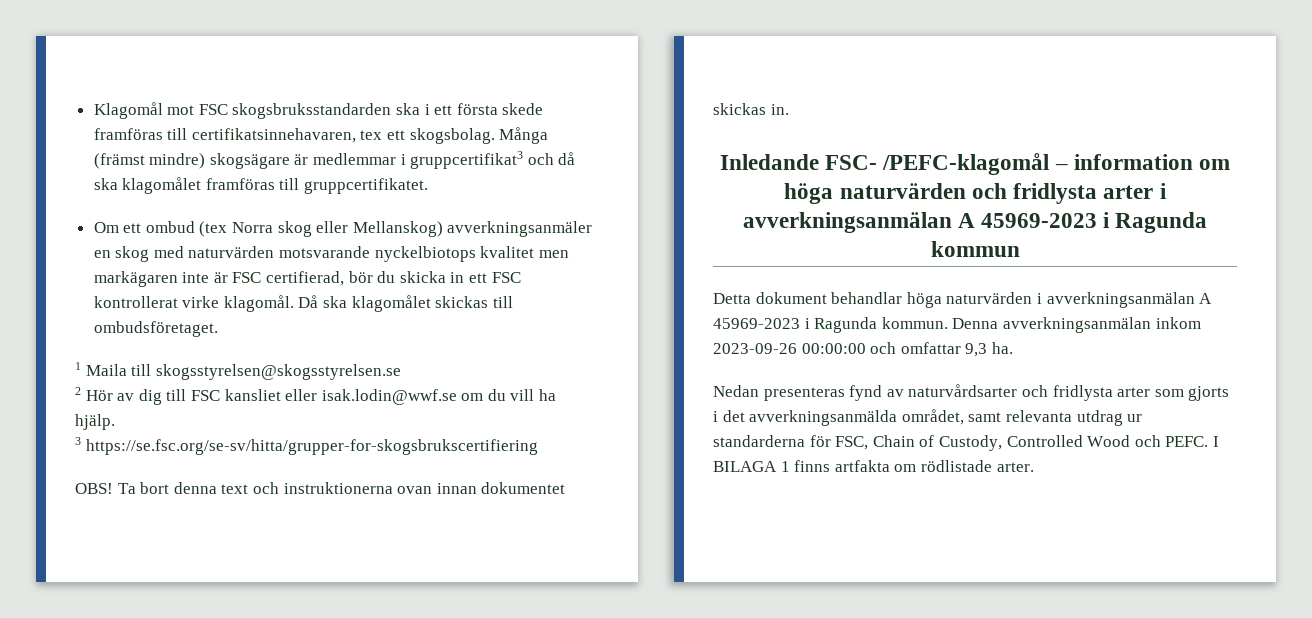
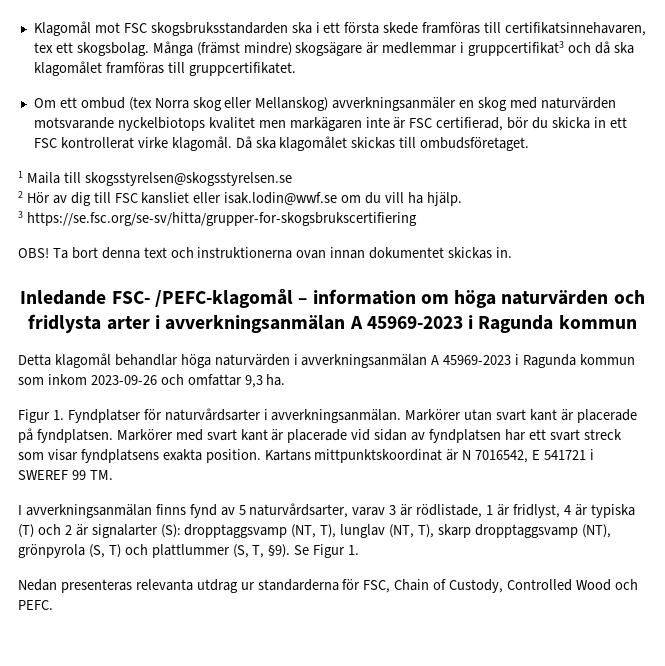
- Detta dokument behandlar höga naturvärden i avverkningsanmälan A 45969-2023 i Ragunda kommun. Denna avverkningsanmälan inkom 2023-09-26 00:00:00 och omfattar 9,3 ha.
+ Detta klagomål behandlar höga naturvärden i avverkningsanmälan A 45969-2023 i Ragunda kommun som inkom 2023-09-26 och omfattar 9,3 ha.
- Nedan presenteras fynd av naturvårdsarter och fridlysta arter som gjorts i det avverkningsanmälda området, samt relevanta utdrag ur standarderna för FSC, Chain of Custody, Controlled Wood och PEFC. I BILAGA 1 finns artfakta om rödlistade arter.
+ Figur 1. Fyndplatser för naturvårdsarter i avverkningsanmälan. Markörer utan svart kant är placerade på fyndplatsen. Markörer med svart kant är placerade vid sidan av fyndplatsen har ett svart streck som visar fyndplatsens exakta position. Kartans mittpunktskoordinat är N 7016542, E 541721 i SWEREF 99 TM.
+ I avverkningsanmälan finns fynd av 5 naturvårdsarter, varav 3 är rödlistade, 1 är fridlyst, 4 är typiska (T) och 2 är signalarter (S): dropptaggsvamp (NT, T), lunglav (NT, T), skarp dropptaggsvamp (NT), grönpyrola (S, T) och plattlummer (S, T, §9). Se Figur 1.
+ Nedan presenteras relevanta utdrag ur standarderna för FSC, Chain of Custody, Controlled Wood och PEFC.

